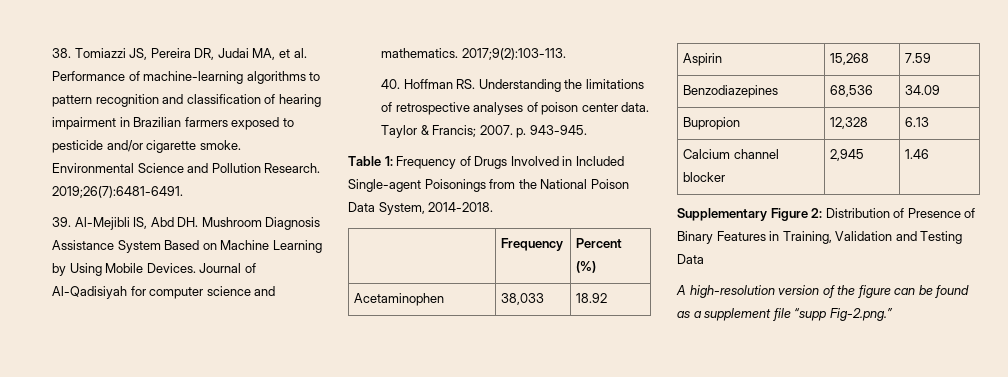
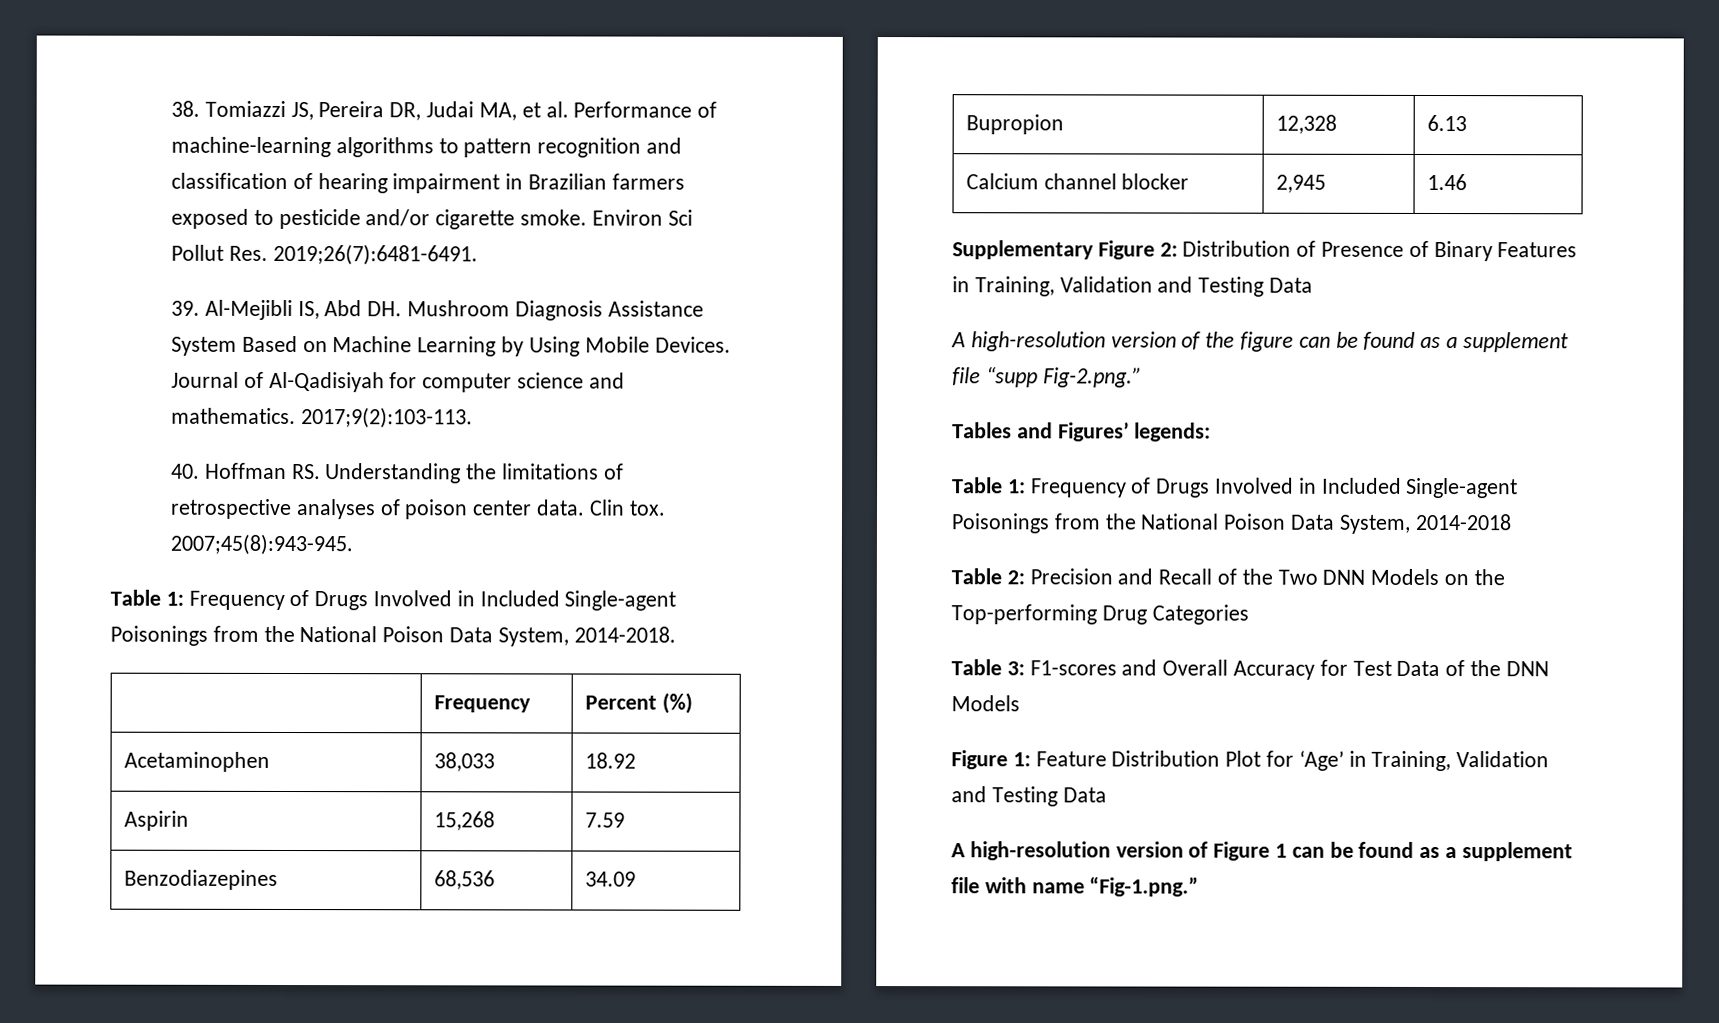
- Environmental Science and Pollution Research. 2019;26(7):6481-6491.
+ Environ Sci Pollut Res. 2019;26(7):6481-6491.
- Taylor & Francis; 2007. p. 943-945.
+ Clin tox. 2007;45(8):943-945.
+ Tables and Figures’ legends:
+ Table 1: Frequency of Drugs Involved in Included Single-agent Poisonings from the National Poison Data System, 2014-2018
+ Table 2: Precision and Recall of the Two DNN Models on the Top-performing Drug Categories
+ Table 3: F1-scores and Overall Accuracy for Test Data of the DNN Models
+ Figure 1: Feature Distribution Plot for ‘Age’ in Training, Validation and Testing Data
+ A high-resolution version of Figure 1 can be found as a supplement file with name “Fig-1.png.”

